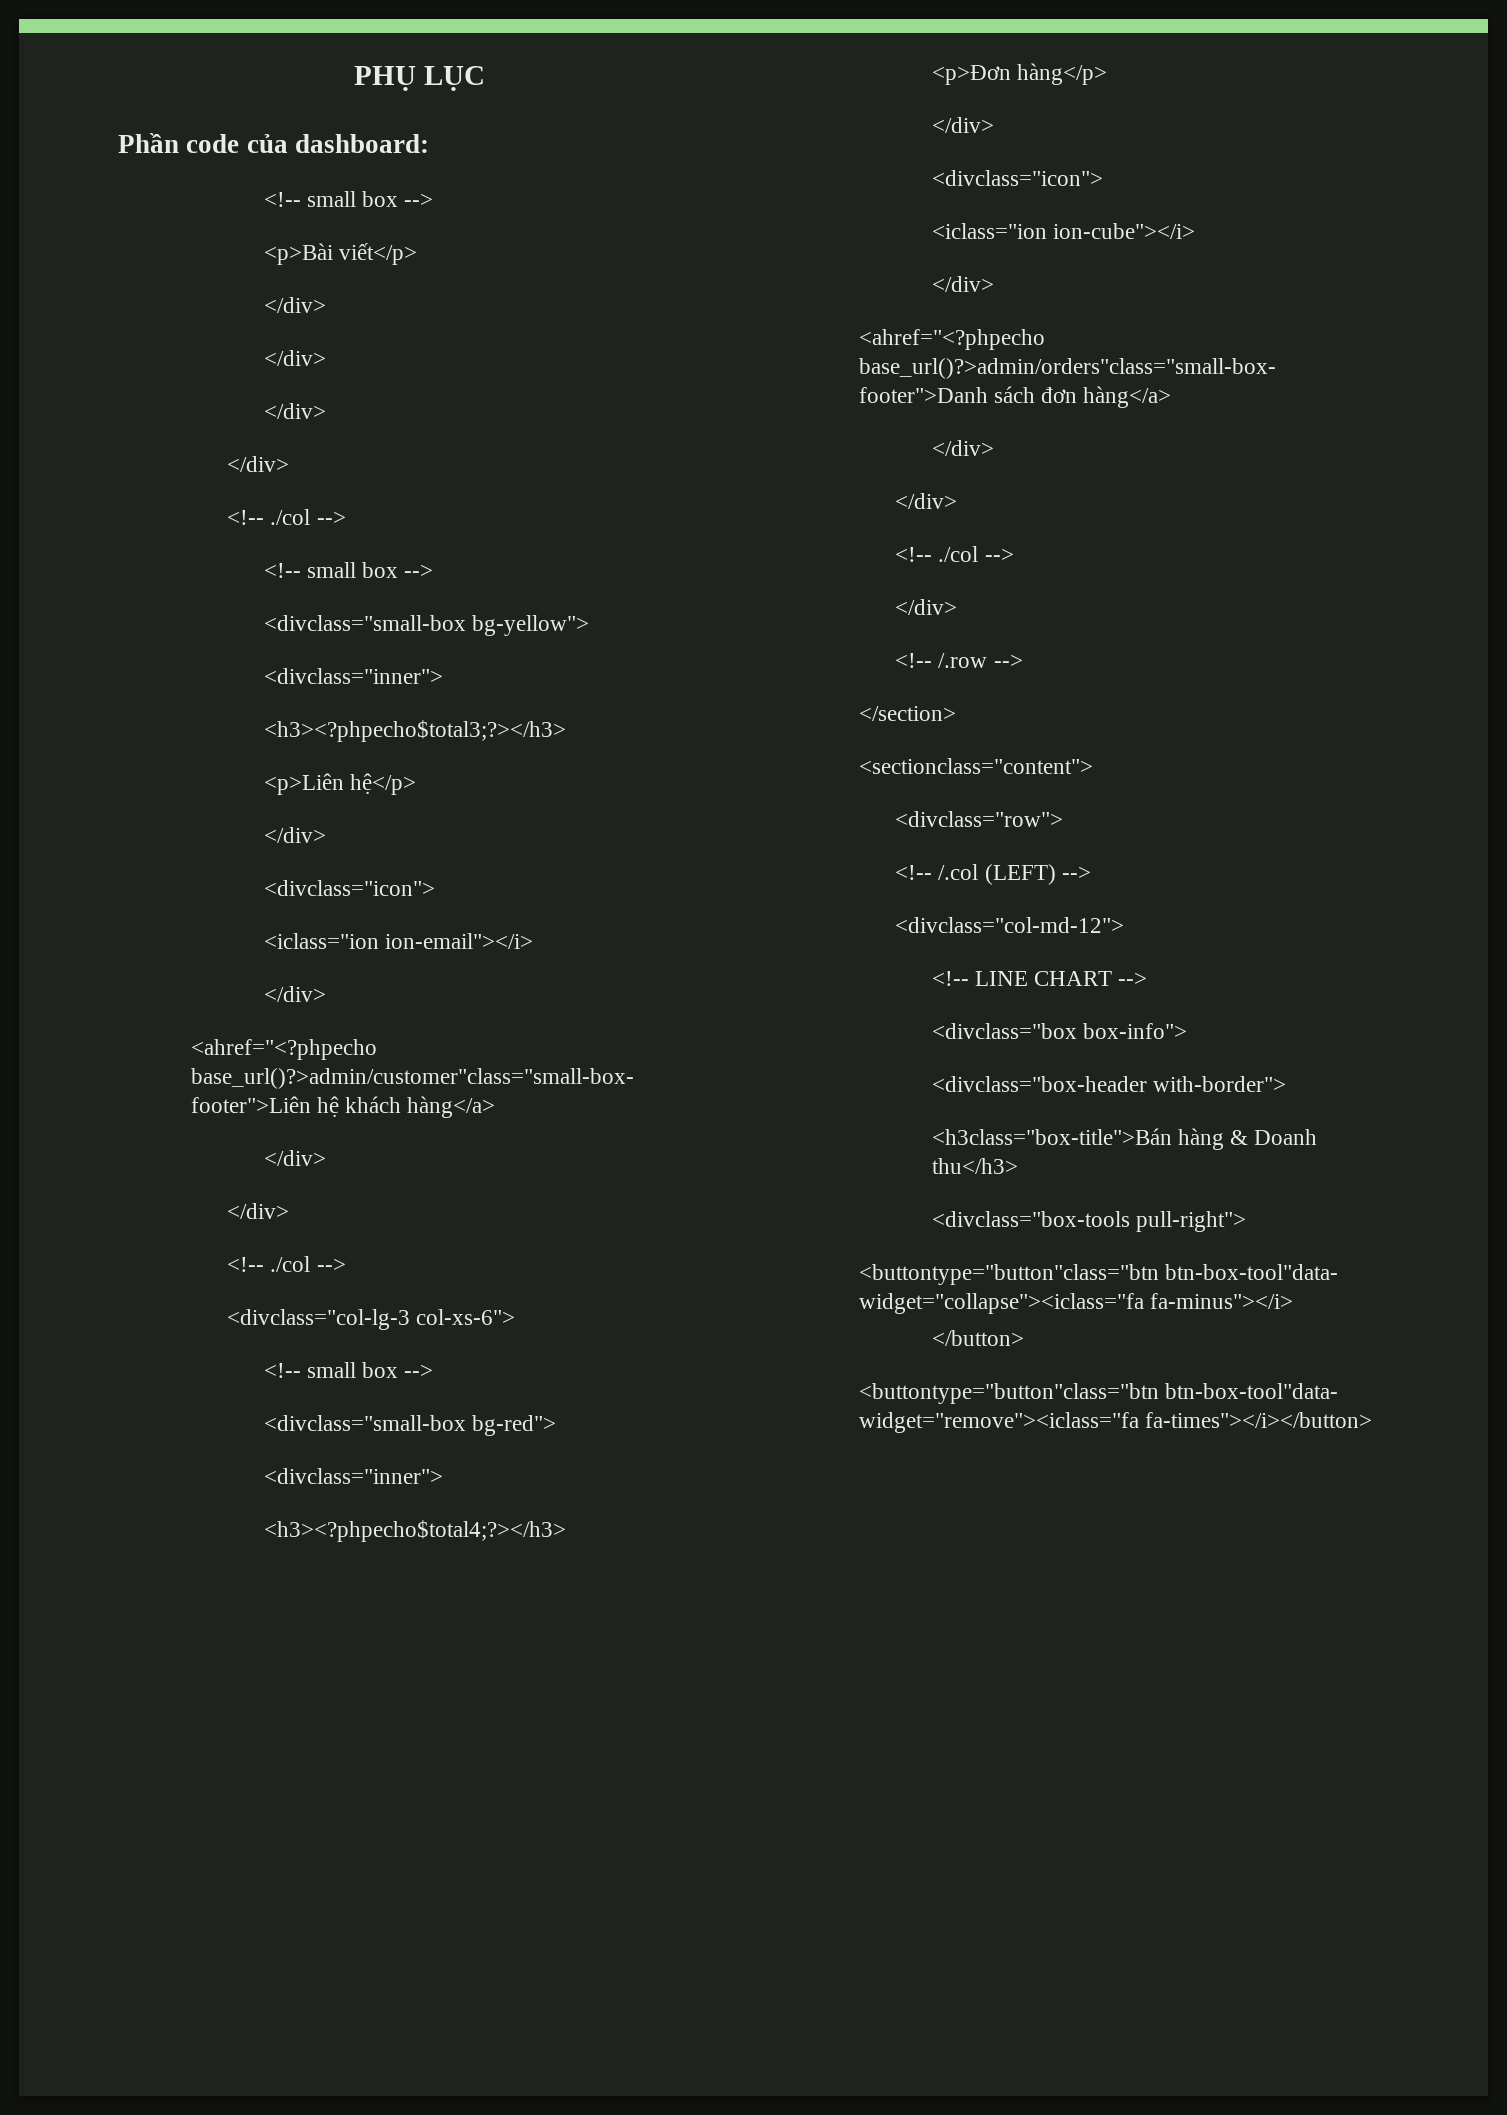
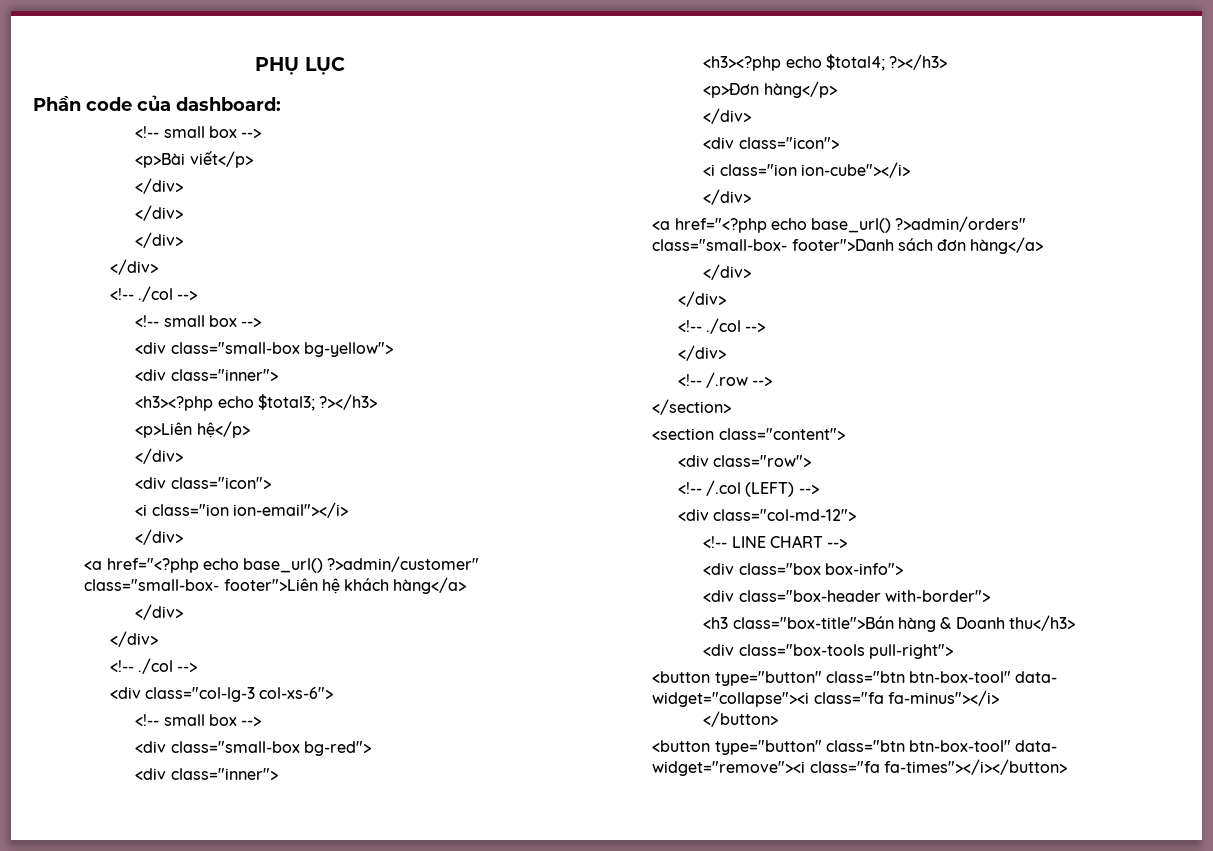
- <divclass="small-box bg-yellow">
- <divclass="inner">
- <h3><?phpecho$total3;?></h3>
+ <div class="small-box bg-yellow">
+ <div class="inner">
+ <h3><?php echo $total3; ?></h3>
  <p>Liên hệ</p>
  </div>
- <divclass="icon">
- <iclass="ion ion-email"></i>
+ <div class="icon">
+ <i class="ion ion-email"></i>
  </div>
- <ahref="<?phpecho base_url()?>admin/customer"class="small-box- footer">Liên hệ khách hàng</a>
+ <a href="<?php echo base_url() ?>admin/customer" class="small-box- footer">Liên hệ khách hàng</a>
- <divclass="col-lg-3 col-xs-6">
+ <div class="col-lg-3 col-xs-6">
- <divclass="small-box bg-red">
- <divclass="inner">
- <h3><?phpecho$total4;?></h3>
+ <div class="small-box bg-red">
+ <div class="inner">
+ <h3><?php echo $total4; ?></h3>
  <p>Đơn hàng</p>
  </div>
- <divclass="icon">
- <iclass="ion ion-cube"></i>
+ <div class="icon">
+ <i class="ion ion-cube"></i>
  </div>
- <ahref="<?phpecho base_url()?>admin/orders"class="small-box- footer">Danh sách đơn hàng</a>
+ <a href="<?php echo base_url() ?>admin/orders" class="small-box- footer">Danh sách đơn hàng</a>
- <sectionclass="content">
- <divclass="row">
+ <section class="content">
+ <div class="row">
- <divclass="col-md-12">
+ <div class="col-md-12">
- <divclass="box box-info">
+ <div class="box box-info">
- <divclass="box-header with-border">
+ <div class="box-header with-border">
- <h3class="box-title">Bán hàng & Doanh thu</h3>
+ <h3 class="box-title">Bán hàng & Doanh thu</h3>
- <divclass="box-tools pull-right">
+ <div class="box-tools pull-right">
- <buttontype="button"class="btn btn-box-tool"data- widget="collapse"><iclass="fa fa-minus"></i>
+ <button type="button" class="btn btn-box-tool" data- widget="collapse"><i class="fa fa-minus"></i>
  </button>
- <buttontype="button"class="btn btn-box-tool"data- widget="remove"><iclass="fa fa-times"></i></button>
+ <button type="button" class="btn btn-box-tool" data- widget="remove"><i class="fa fa-times"></i></button>

